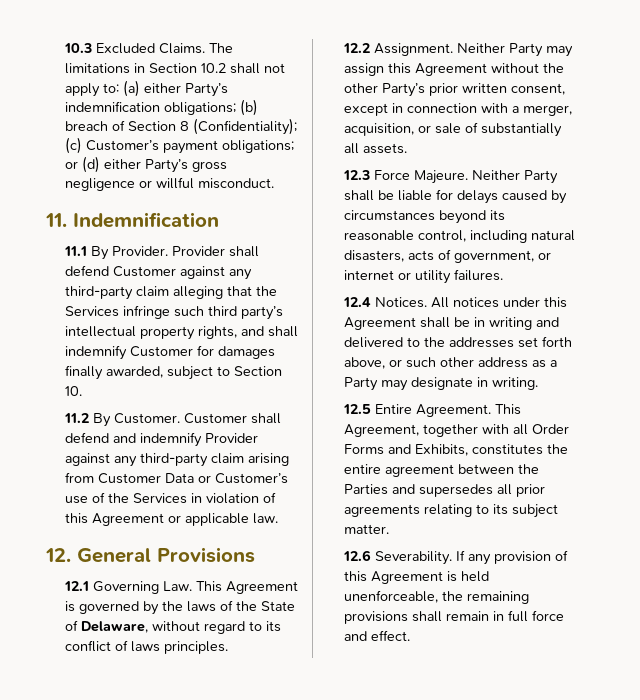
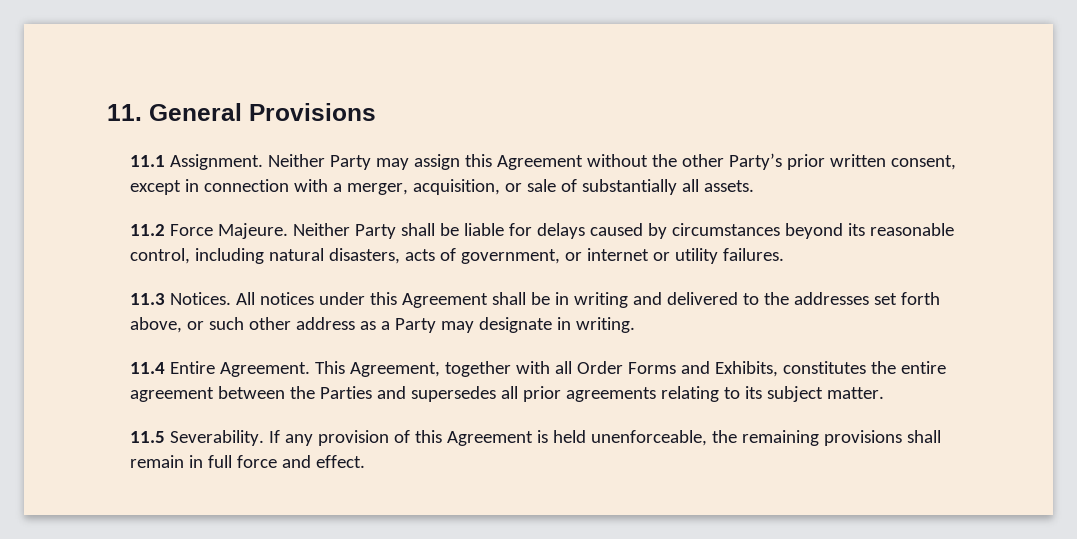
- 10.3 Excluded Claims. The limitations in Section 10.2 shall not apply to: (a) either Party’s indemnification obligations; (b) breach of Section 8 (Confidentiality); (c) Customer’s payment obligations; or (d) either Party’s gross negligence or willful misconduct.
- 11. Indemnification
- 11.1 By Provider. Provider shall defend Customer against any third-party claim alleging that the Services infringe such third party’s intellectual property rights, and shall indemnify Customer for damages finally awarded, subject to Section 10.
- 11.2 By Customer. Customer shall defend and indemnify Provider against any third-party claim arising from Customer Data or Customer’s use of the Services in violation of this Agreement or applicable law.
- 12. General Provisions
- 12.1 Governing Law. This Agreement is governed by the laws of the State of Delaware, without regard to its conflict of laws principles.
- 12.2 Assignment.
+ 11. General Provisions
+ 11.1 Assignment.
- 12.3 Force Majeure.
+ 11.2 Force Majeure.
- 12.4 Notices.
+ 11.3 Notices.
- 12.5 Entire Agreement.
+ 11.4 Entire Agreement.
- 12.6 Severability.
+ 11.5 Severability.

